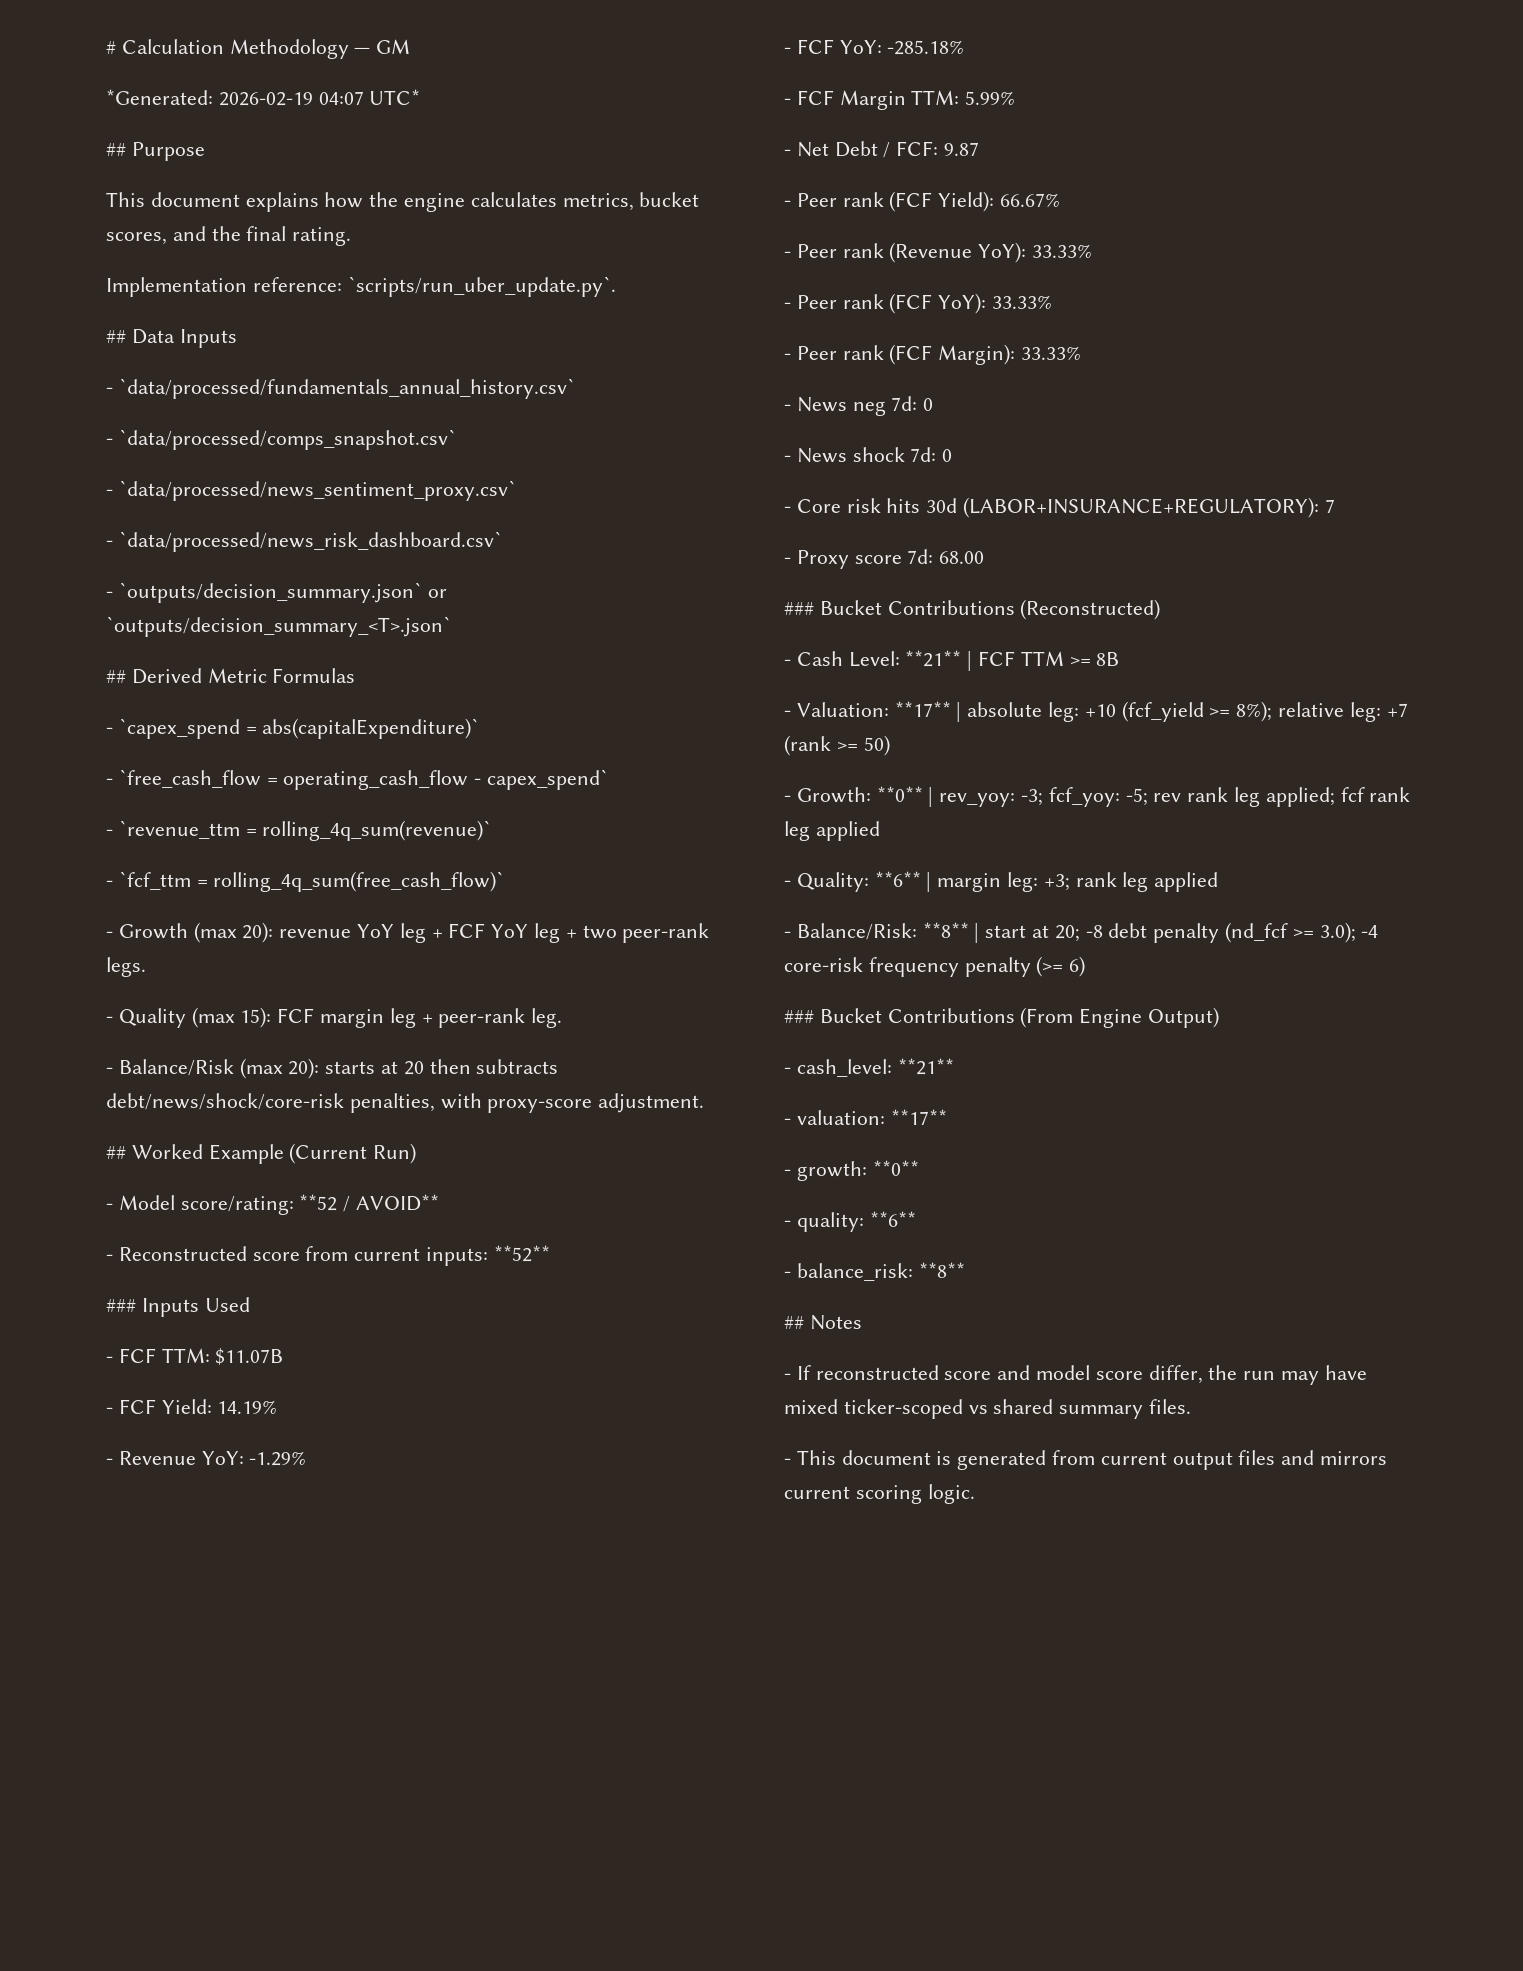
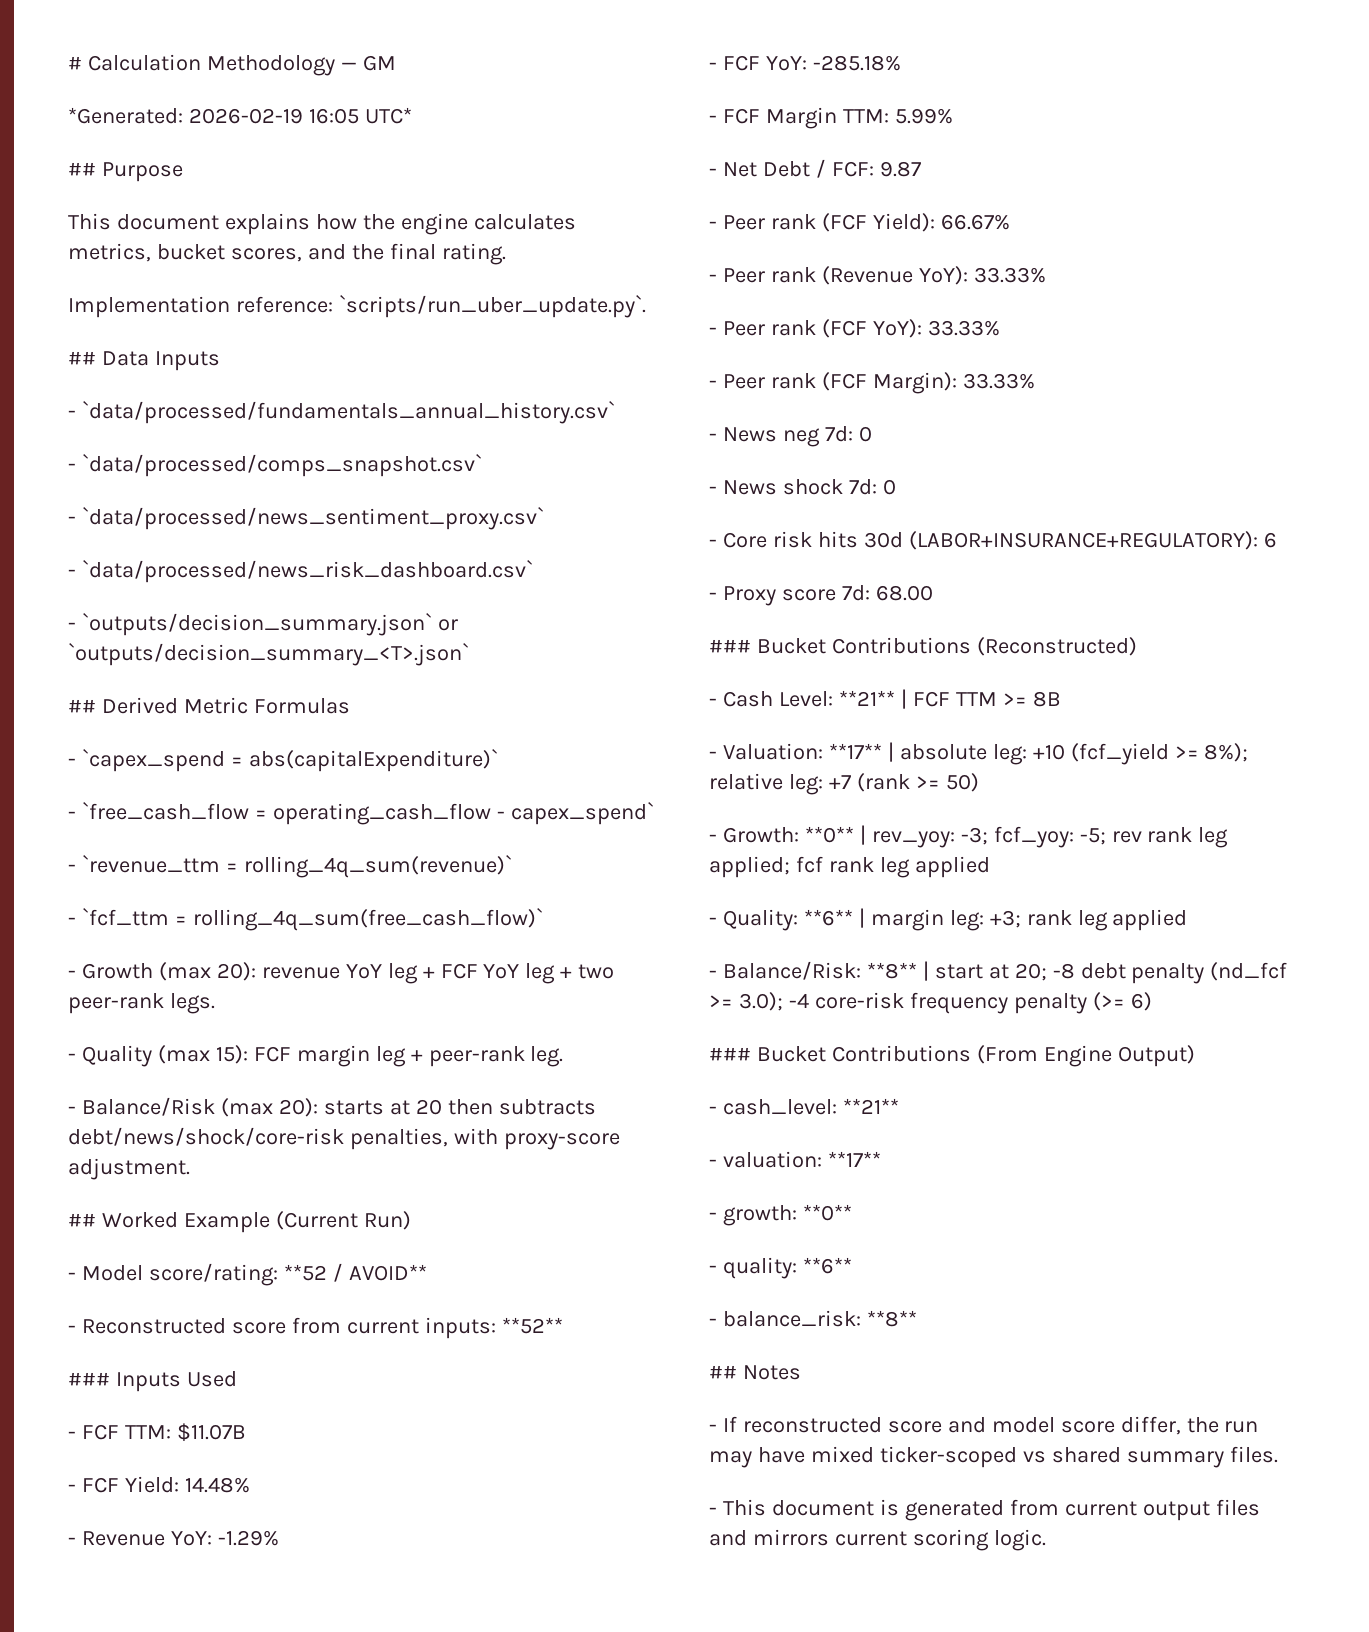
- *Generated: 2026-02-19 04:07 UTC*
+ *Generated: 2026-02-19 16:05 UTC*
- - FCF Yield: 14.19%
+ - FCF Yield: 14.48%
- - Core risk hits 30d (LABOR+INSURANCE+REGULATORY): 7
+ - Core risk hits 30d (LABOR+INSURANCE+REGULATORY): 6

